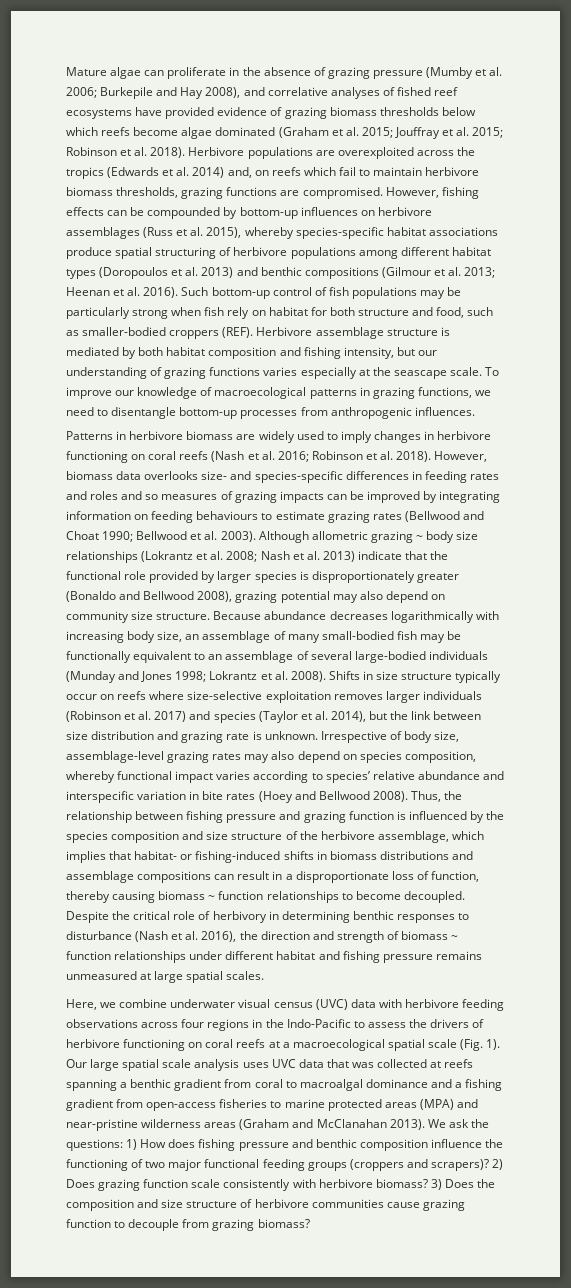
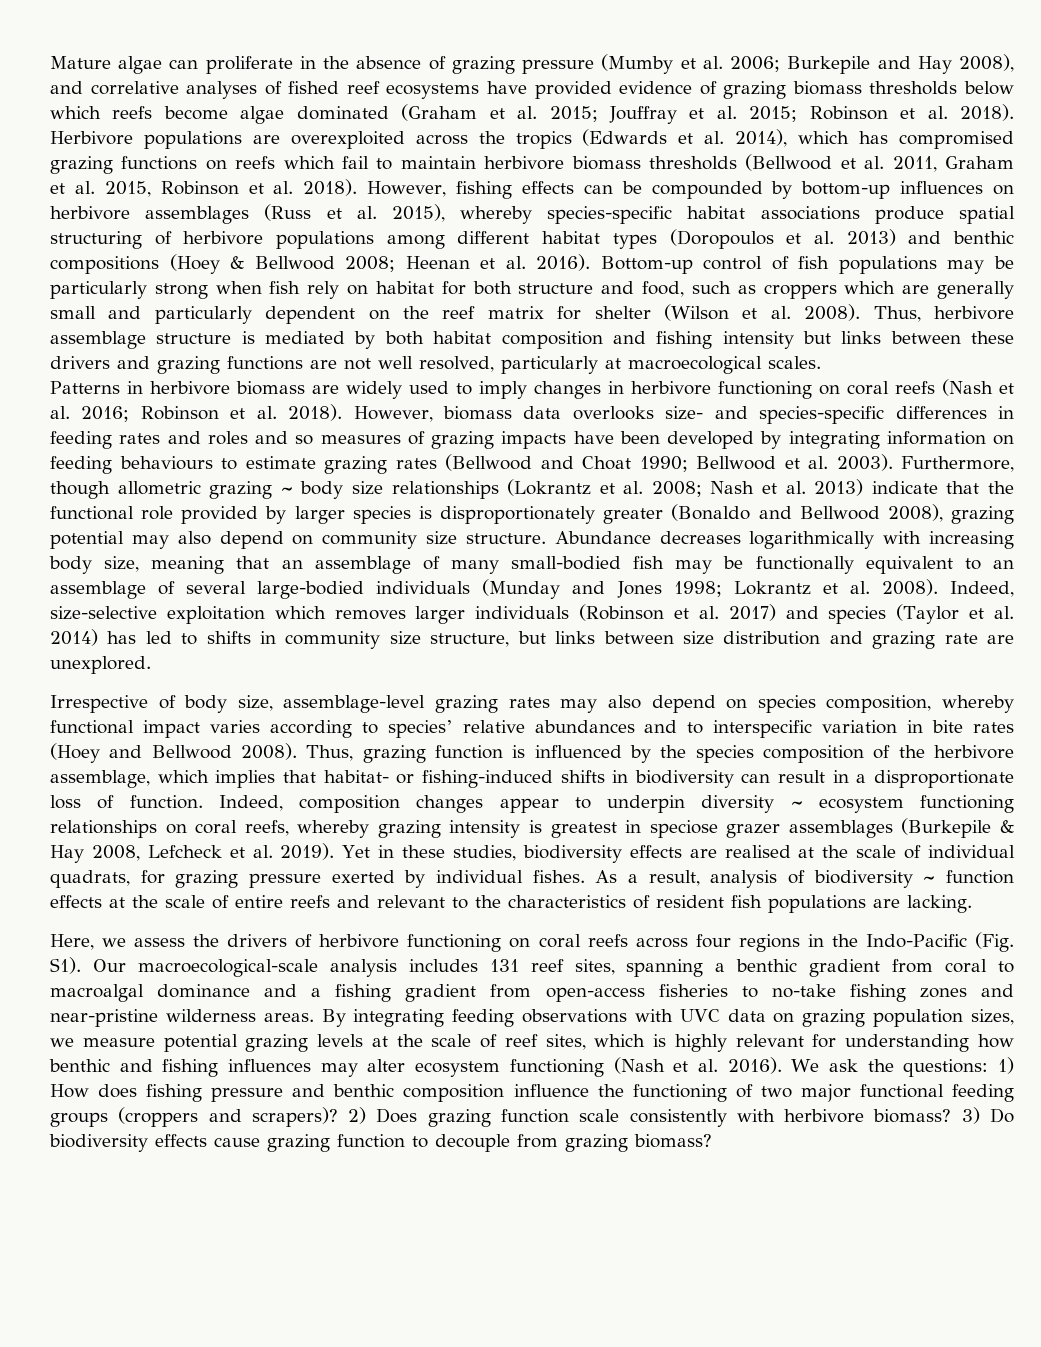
- Herbivore populations are overexploited across the tropics (Edwards et al. 2014) and, on reefs which fail to maintain herbivore biomass thresholds, grazing functions are compromised.
+ Herbivore populations are overexploited across the tropics (Edwards et al. 2014), which has compromised grazing functions on reefs which fail to maintain herbivore biomass thresholds (Bellwood et al. 2011, Graham et al. 2015, Robinson et al. 2018).
- However, fishing effects can be compounded by bottom-up influences on herbivore assemblages (Russ et al. 2015), whereby species-specific habitat associations produce spatial structuring of herbivore populations among different habitat types (Doropoulos et al. 2013) and benthic compositions (Gilmour et al. 2013; Heenan et al. 2016).
+ However, fishing effects can be compounded by bottom-up influences on herbivore assemblages (Russ et al. 2015), whereby species-specific habitat associations produce spatial structuring of herbivore populations among different habitat types (Doropoulos et al. 2013) and benthic compositions (Hoey & Bellwood 2008; Heenan et al. 2016).
- Such bottom-up control of fish populations may be particularly strong when fish rely on habitat for both structure and food, such as smaller-bodied croppers (REF). Herbivore assemblage structure is mediated by both habitat composition and fishing intensity, but our understanding of grazing functions varies especially at the seascape scale. To improve our knowledge of macroecological patterns in grazing functions, we need to disentangle bottom-up processes from anthropogenic influences.
+ Bottom-up control of fish populations may be particularly strong when fish rely on habitat for both structure and food, such as croppers which are generally small and particularly dependent on the reef matrix for shelter (Wilson et al. 2008). Thus, herbivore assemblage structure is mediated by both habitat composition and fishing intensity but links between these drivers and grazing functions are not well resolved, particularly at macroecological scales.
- However, biomass data overlooks size- and species-specific differences in feeding rates and roles and so measures of grazing impacts can be improved by integrating information on feeding behaviours to estimate grazing rates (Bellwood and Choat 1990; Bellwood et al. 2003).
+ However, biomass data overlooks size- and species-specific differences in feeding rates and roles and so measures of grazing impacts have been developed by integrating information on feeding behaviours to estimate grazing rates (Bellwood and Choat 1990; Bellwood et al. 2003).
- Although allometric grazing ~ body size relationships (Lokrantz et al. 2008; Nash et al. 2013) indicate that the functional role provided by larger species is disproportionately greater (Bonaldo and Bellwood 2008), grazing potential may also depend on community size structure.
+ Furthermore, though allometric grazing ~ body size relationships (Lokrantz et al. 2008; Nash et al. 2013) indicate that the functional role provided by larger species is disproportionately greater (Bonaldo and Bellwood 2008), grazing potential may also depend on community size structure.
- Because abundance decreases logarithmically with increasing body size, an assemblage of many small-bodied fish may be functionally equivalent to an assemblage of several large-bodied individuals (Munday and Jones 1998; Lokrantz et al. 2008).
+ Abundance decreases logarithmically with increasing body size, meaning that an assemblage of many small-bodied fish may be functionally equivalent to an assemblage of several large-bodied individuals (Munday and Jones 1998; Lokrantz et al. 2008).
- Shifts in size structure typically occur on reefs where size-selective exploitation removes larger individuals (Robinson et al. 2017) and species (Taylor et al. 2014), but the link between size distribution and grazing rate is unknown. Irrespective of body size, assemblage-level grazing rates may also depend on species composition, whereby functional impact varies according to species’ relative abundance and interspecific variation in bite rates (Hoey and Bellwood 2008).
+ Indeed, size-selective exploitation which removes larger individuals (Robinson et al. 2017) and species (Taylor et al. 2014) has led to shifts in community size structure, but links between size distribution and grazing rate are unexplored.
+ Irrespective of body size, assemblage-level grazing rates may also depend on species composition, whereby functional impact varies according to species’ relative abundances and to interspecific variation in bite rates (Hoey and Bellwood 2008).
- Thus, the relationship between fishing pressure and grazing function is influenced by the species composition and size structure of the herbivore assemblage, which implies that habitat- or fishing-induced shifts in biomass distributions and assemblage compositions can result in a disproportionate loss of function, thereby causing biomass ~ function relationships to become decoupled. Despite the critical role of herbivory in determining benthic responses to disturbance (Nash et al. 2016), the direction and strength of biomass ~ function relationships under different habitat and fishing pressure remains unmeasured at large spatial scales.
- Here, we combine underwater visual census (UVC) data with herbivore feeding observations across four regions in the Indo-Pacific to assess the drivers of herbivore functioning on coral reefs at a macroecological spatial scale (Fig. 1). Our large spatial scale analysis uses UVC data that was collected at reefs spanning a benthic gradient from coral to macroalgal dominance and a fishing gradient from open-access fisheries to marine protected areas (MPA) and near-pristine wilderness areas (Graham and McClanahan 2013).
+ Thus, grazing function is influenced by the species composition of the herbivore assemblage, which implies that habitat- or fishing-induced shifts in biodiversity can result in a disproportionate loss of function. Indeed, composition changes appear to underpin diversity ~ ecosystem functioning relationships on coral reefs, whereby grazing intensity is greatest in speciose grazer assemblages (Burkepile & Hay 2008, Lefcheck et al. 2019). Yet in these studies, biodiversity effects are realised at the scale of individual quadrats, for grazing pressure exerted by individual fishes. As a result, analysis of biodiversity ~ function effects at the scale of entire reefs and relevant to the characteristics of resident fish populations are lacking.
+ Here, we assess the drivers of herbivore functioning on coral reefs across four regions in the Indo-Pacific (Fig. S1). Our macroecological-scale analysis includes 131 reef sites, spanning a benthic gradient from coral to macroalgal dominance and a fishing gradient from open-access fisheries to no-take fishing zones and near-pristine wilderness areas. By integrating feeding observations with UVC data on grazing population sizes, we measure potential grazing levels at the scale of reef sites, which is highly relevant for understanding how benthic and fishing influences may alter ecosystem functioning (Nash et al. 2016).
- 3) Does the composition and size structure of herbivore communities cause grazing function to decouple from grazing biomass?
+ 3) Do biodiversity effects cause grazing function to decouple from grazing biomass?

